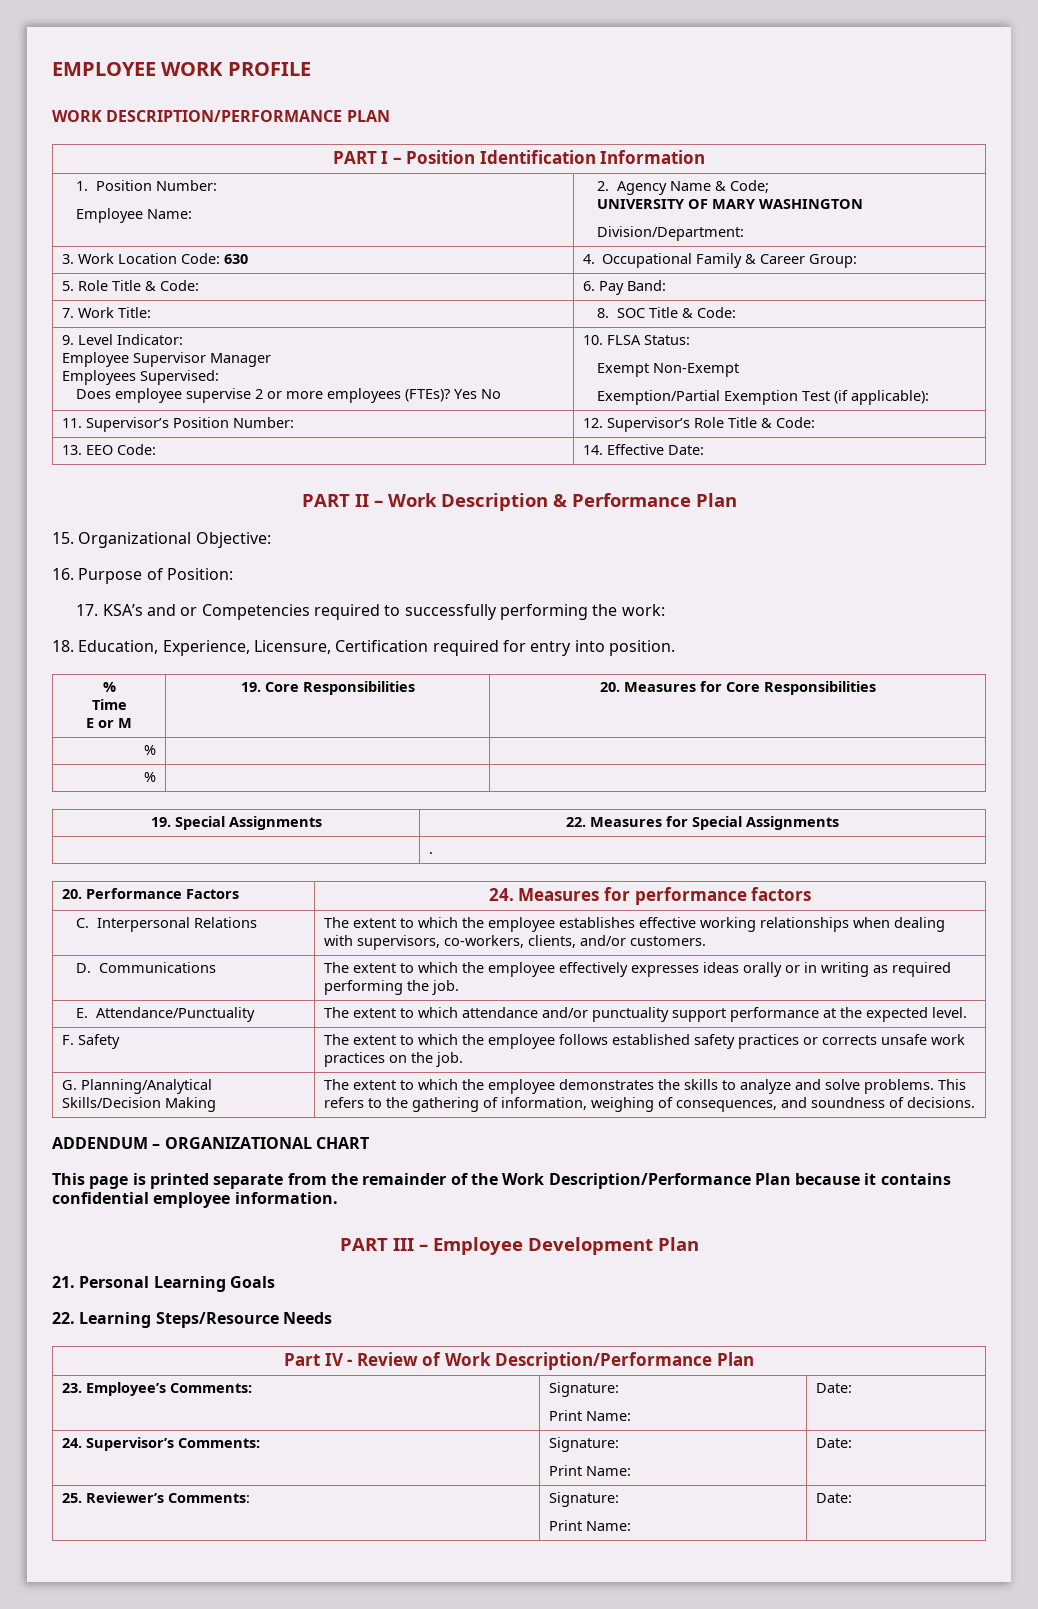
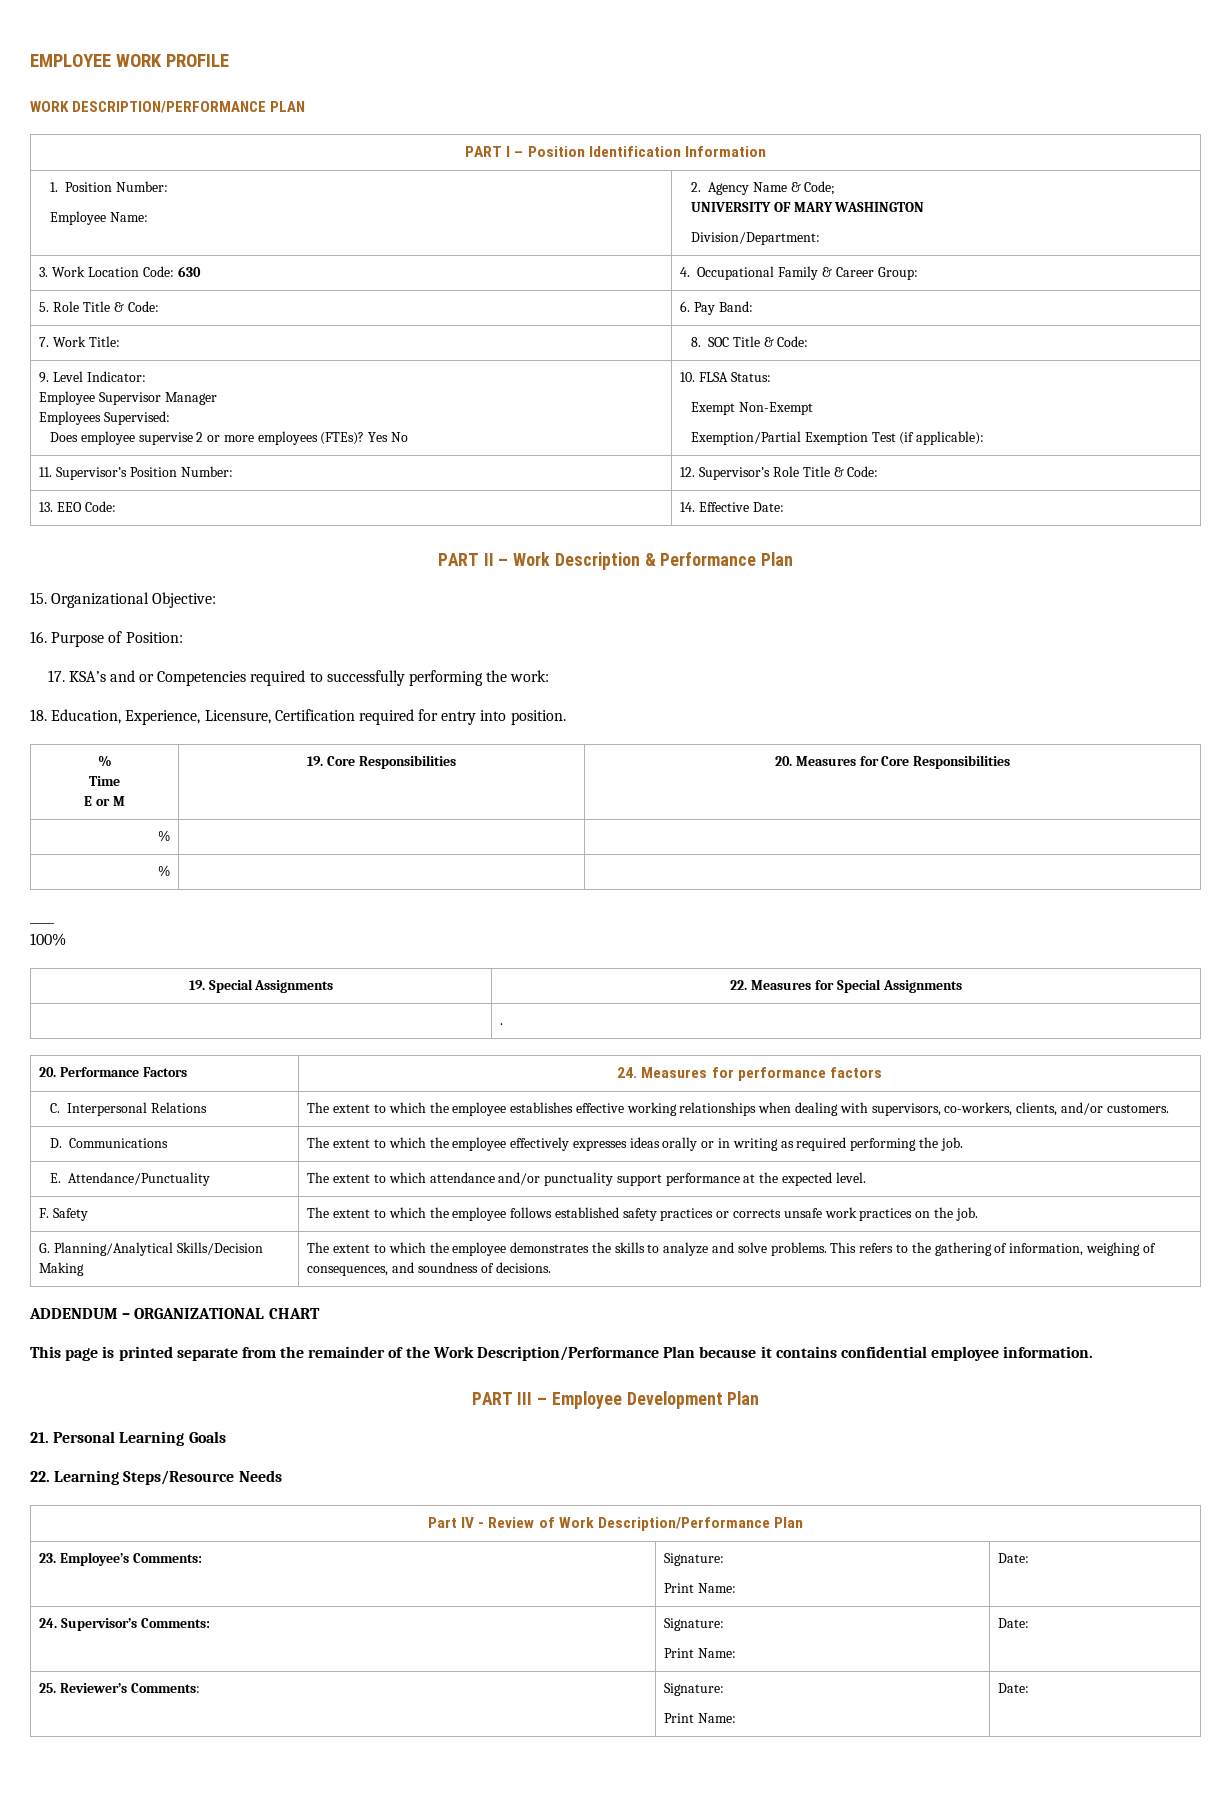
+ ____
+ 100%

